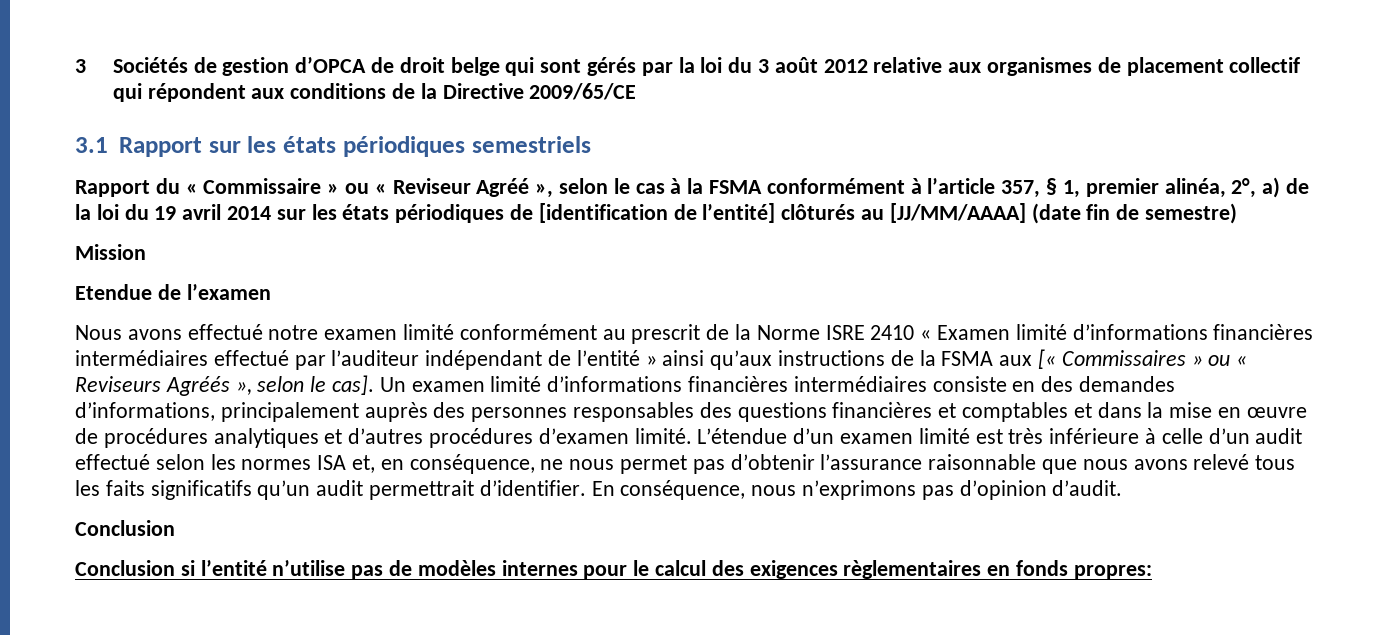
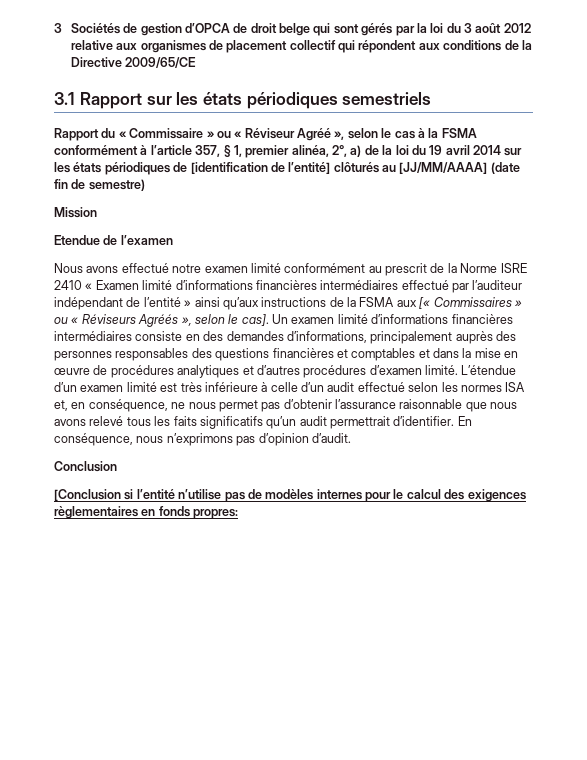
- Rapport du « Commissaire » ou « Reviseur Agréé », selon le cas à la FSMA conformément à l’article 357, § 1, premier alinéa, 2°, a) de la loi du 19 avril 2014 sur les états périodiques de [identification de l’entité] clôturés au [JJ/MM/AAAA] (date fin de semestre)
+ Rapport du « Commissaire » ou « Réviseur Agréé », selon le cas à la FSMA conformément à l’article 357, § 1, premier alinéa, 2°, a) de la loi du 19 avril 2014 sur les états périodiques de [identification de l’entité] clôturés au [JJ/MM/AAAA] (date fin de semestre)
- Nous avons effectué notre examen limité conformément au prescrit de la Norme ISRE 2410 « Examen limité d’informations financières intermédiaires effectué par l’auditeur indépendant de l’entité » ainsi qu’aux instructions de la FSMA aux [« Commissaires » ou « Reviseurs Agréés », selon le cas].
+ Nous avons effectué notre examen limité conformément au prescrit de la Norme ISRE 2410 « Examen limité d’informations financières intermédiaires effectué par l’auditeur indépendant de l’entité » ainsi qu’aux instructions de la FSMA aux [« Commissaires » ou « Réviseurs Agréés », selon le cas].
- Conclusion si l’entité n’utilise pas de modèles internes pour le calcul des exigences règlementaires en fonds propres:
+ [Conclusion si l’entité n’utilise pas de modèles internes pour le calcul des exigences règlementaires en fonds propres:

